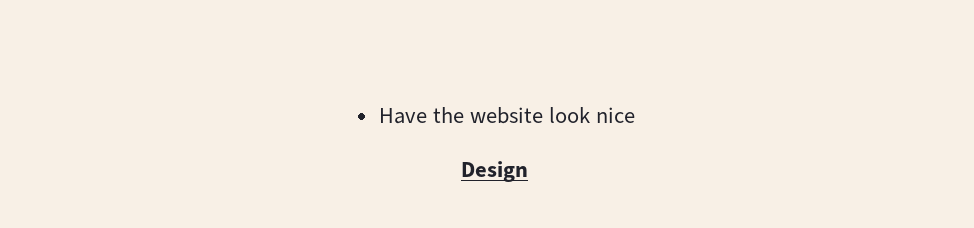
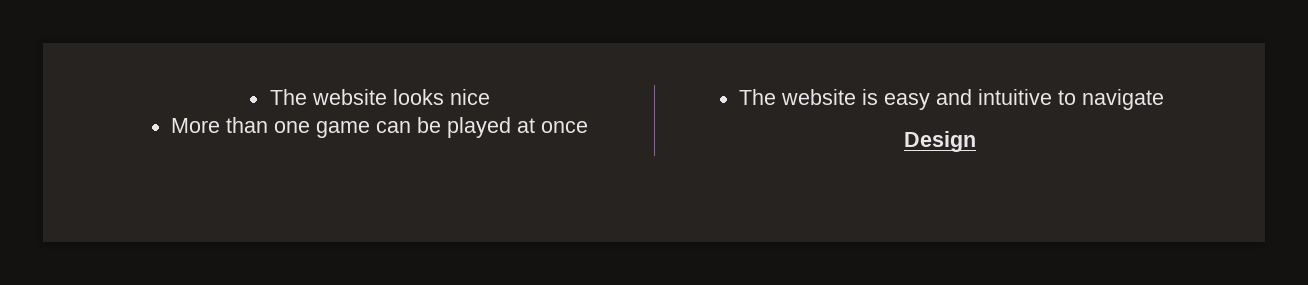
- Have the website look nice
+ The website looks nice
+ More than one game can be played at once
+ The website is easy and intuitive to navigate

